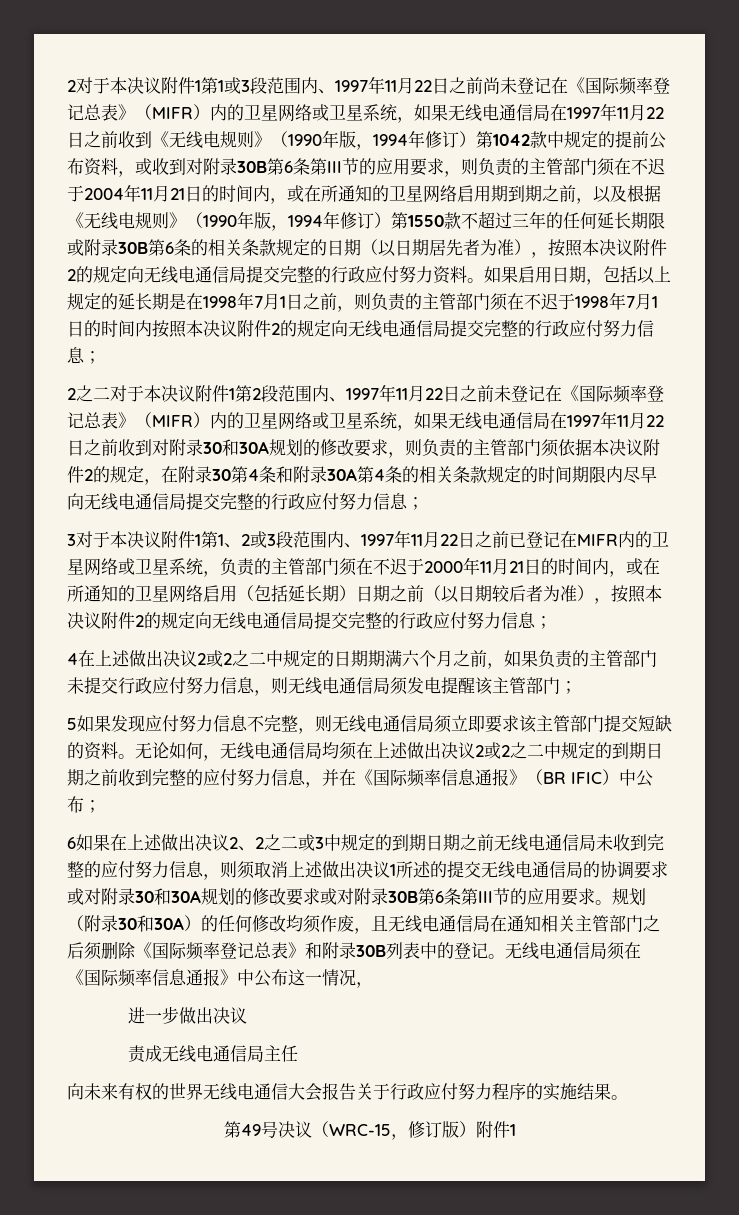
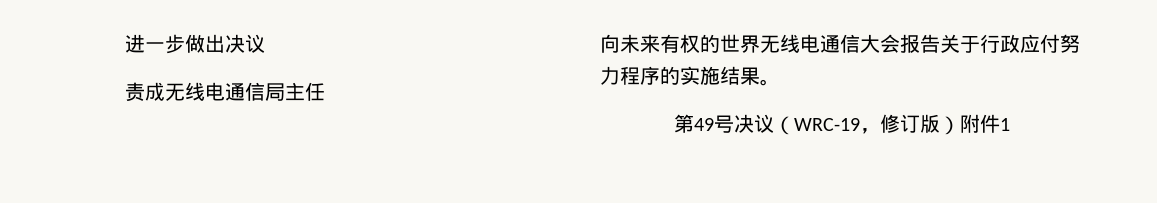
- 2对于本决议附件1第1或3段范围内、1997年11月22日之前尚未登记在《国际频率登记总表》（MIFR）内的卫星网络或卫星系统，如果无线电通信局在1997年11月22日之前收到《无线电规则》（1990年版，1994年修订）第1042款中规定的提前公布资料，或收到对附录30B第6条第III节的应用要求，则负责的主管部门须在不迟于2004年11月21日的时间内，或在所通知的卫星网络启用期到期之前，以及根据《无线电规则》（1990年版，1994年修订）第1550款不超过三年的任何延长期限或附录30B第6条的相关条款规定的日期（以日期居先者为准），按照本决议附件2的规定向无线电通信局提交完整的行政应付努力资料。如果启用日期，包括以上规定的延长期是在1998年7月1日之前，则负责的主管部门须在不迟于1998年7月1日的时间内按照本决议附件2的规定向无线电通信局提交完整的行政应付努力信息；
- 2之二对于本决议附件1第2段范围内、1997年11月22日之前未登记在《国际频率登记总表》（MIFR）内的卫星网络或卫星系统，如果无线电通信局在1997年11月22日之前收到对附录30和30A规划的修改要求，则负责的主管部门须依据本决议附件2的规定，在附录30第4条和附录30A第4条的相关条款规定的时间期限内尽早向无线电通信局提交完整的行政应付努力信息；
- 3对于本决议附件1第1、2或3段范围内、1997年11月22日之前已登记在MIFR内的卫星网络或卫星系统，负责的主管部门须在不迟于2000年11月21日的时间内，或在所通知的卫星网络启用（包括延长期）日期之前（以日期较后者为准），按照本决议附件2的规定向无线电通信局提交完整的行政应付努力信息；
- 4在上述做出决议2或2之二中规定的日期期满六个月之前，如果负责的主管部门未提交行政应付努力信息，则无线电通信局须发电提醒该主管部门；
- 5如果发现应付努力信息不完整，则无线电通信局须立即要求该主管部门提交短缺的资料。无论如何，无线电通信局均须在上述做出决议2或2之二中规定的到期日期之前收到完整的应付努力信息，并在《国际频率信息通报》（BR IFIC）中公布；
- 6如果在上述做出决议2、2之二或3中规定的到期日期之前无线电通信局未收到完整的应付努力信息，则须取消上述做出决议1所述的提交无线电通信局的协调要求或对附录30和30A规划的修改要求或对附录30B第6条第III节的应用要求。规划（附录30和30A）的任何修改均须作废，且无线电通信局在通知相关主管部门之后须删除《国际频率登记总表》和附录30B列表中的登记。无线电通信局须在《国际频率信息通报》中公布这一情况，
- 第49号决议（WRC-15，修订版）附件1
+ 第49号决议（WRC-19，修订版）附件1

